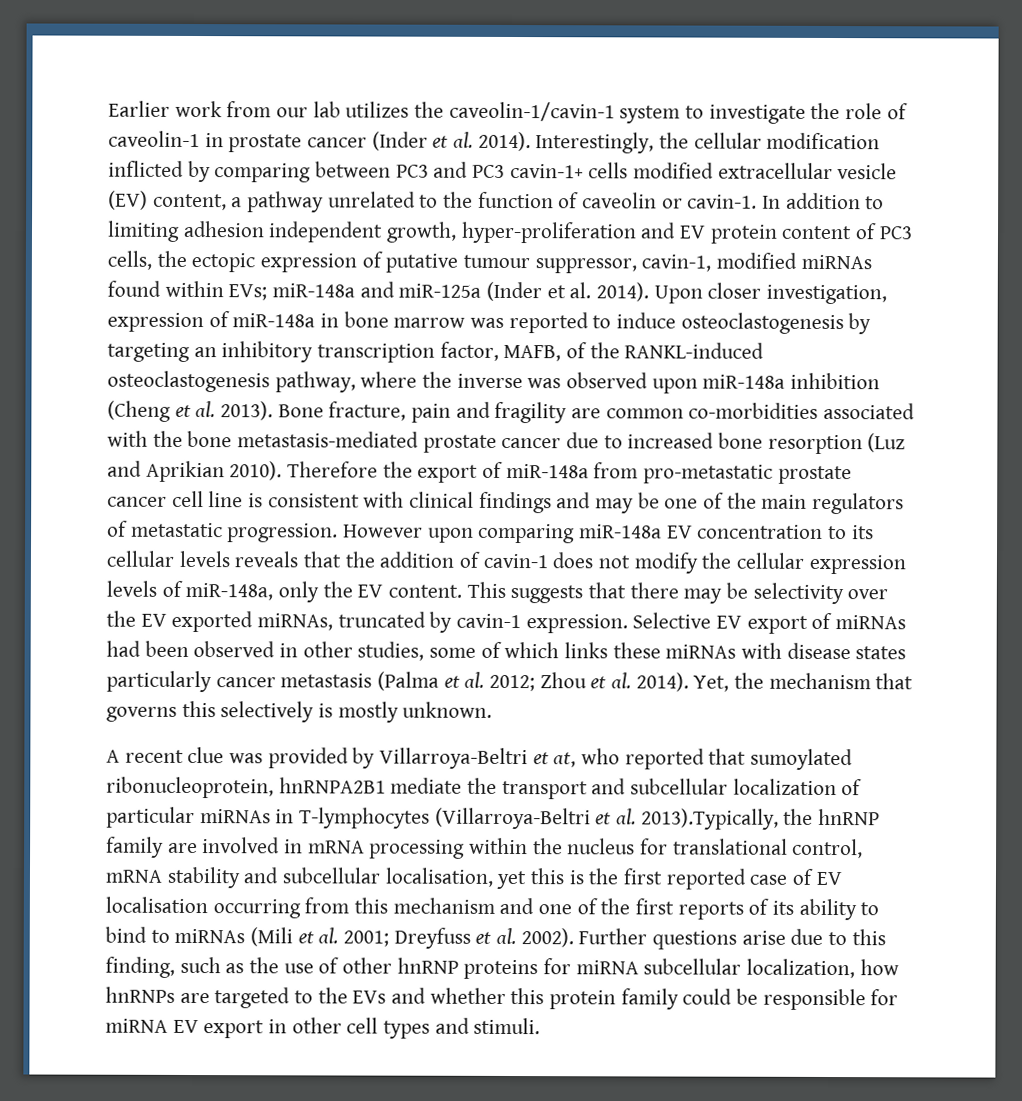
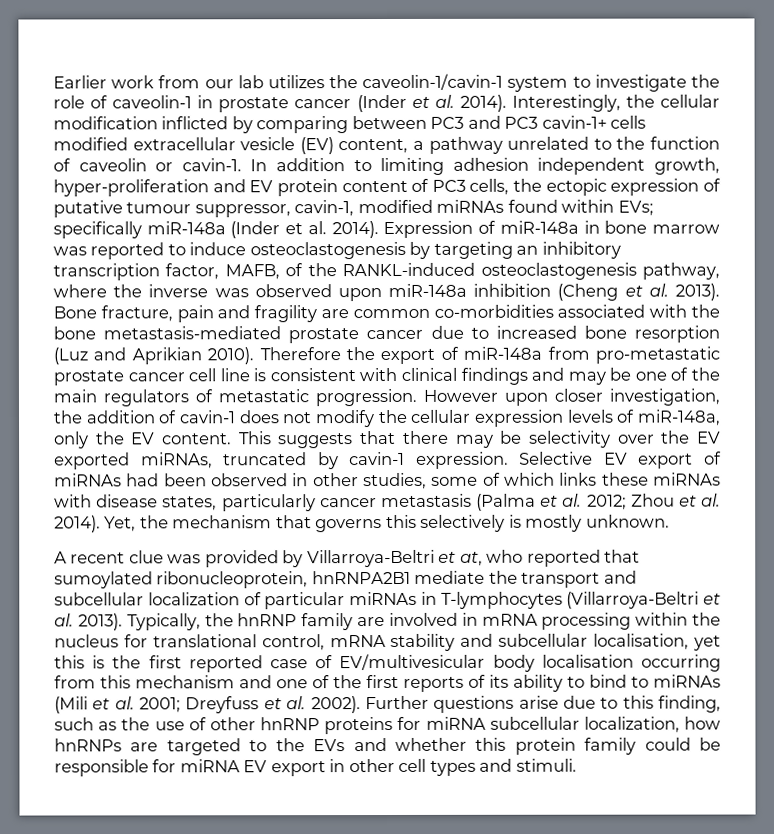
- miR-148a and miR-125a (Inder et al. 2014). Upon closer investigation, expression of miR-148a in bone marrow was reported to induce osteoclastogenesis by targeting an inhibitory transcription factor, MAFB, of the RANKL-induced osteoclastogenesis pathway, where the inverse was observed upon miR-148a inhibition (Cheng et al. 2013).
+ specifically miR-148a (Inder et al. 2014). Expression of miR-148a in bone marrow was reported to induce osteoclastogenesis by targeting an inhibitory transcription factor, MAFB, of the RANKL-induced osteoclastogenesis pathway, where the inverse was observed upon miR-148a inhibition (Cheng et al. 2013).
- However upon comparing miR-148a EV concentration to its cellular levels reveals that the addition of cavin-1 does not modify the cellular expression levels of miR-148a, only the EV content.
+ However upon closer investigation, the addition of cavin-1 does not modify the cellular expression levels of miR-148a, only the EV content.
- Selective EV export of miRNAs had been observed in other studies, some of which links these miRNAs with disease states particularly cancer metastasis (Palma et al. 2012; Zhou et al. 2014).
+ Selective EV export of miRNAs had been observed in other studies, some of which links these miRNAs with disease states, particularly cancer metastasis (Palma et al. 2012; Zhou et al. 2014).
- A recent clue was provided by Villarroya-Beltri et at, who reported that sumoylated ribonucleoprotein, hnRNPA2B1 mediate the transport and subcellular localization of particular miRNAs in T-lymphocytes (Villarroya-Beltri et al. 2013).Typically, the hnRNP family are involved in mRNA processing within the nucleus for translational control, mRNA stability and subcellular localisation, yet this is the first reported case of EV localisation occurring from this mechanism and one of the first reports of its ability to bind to miRNAs (Mili et al. 2001;
+ A recent clue was provided by Villarroya-Beltri et at, who reported that sumoylated ribonucleoprotein, hnRNPA2B1 mediate the transport and subcellular localization of particular miRNAs in T-lymphocytes (Villarroya-Beltri et al. 2013). Typically, the hnRNP family are involved in mRNA processing within the nucleus for translational control, mRNA stability and subcellular localisation, yet this is the first reported case of EV/multivesicular body localisation occurring from this mechanism and one of the first reports of its ability to bind to miRNAs (Mili et al. 2001;

